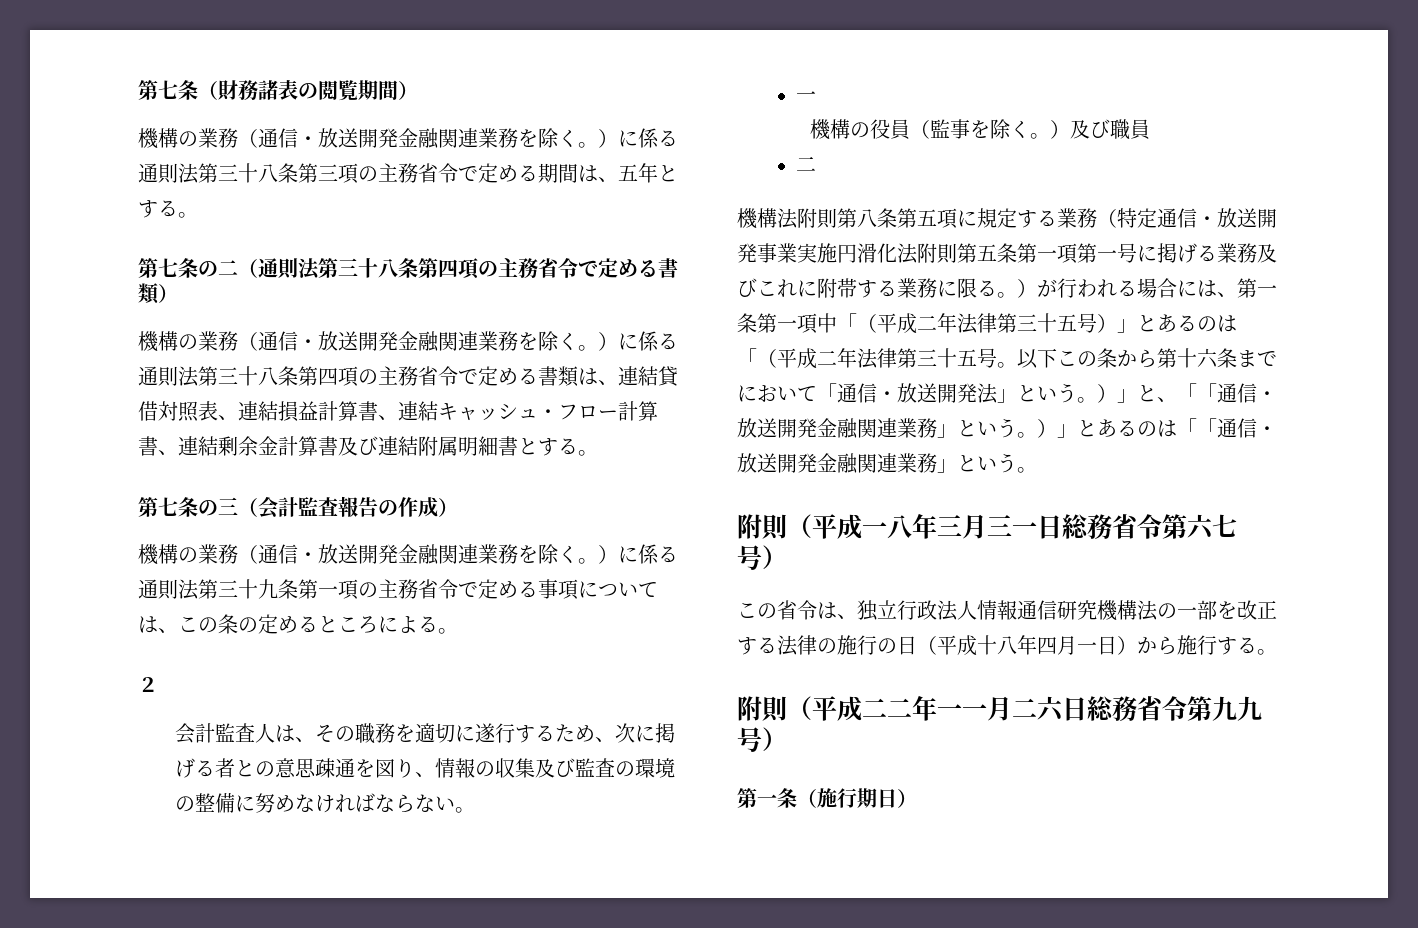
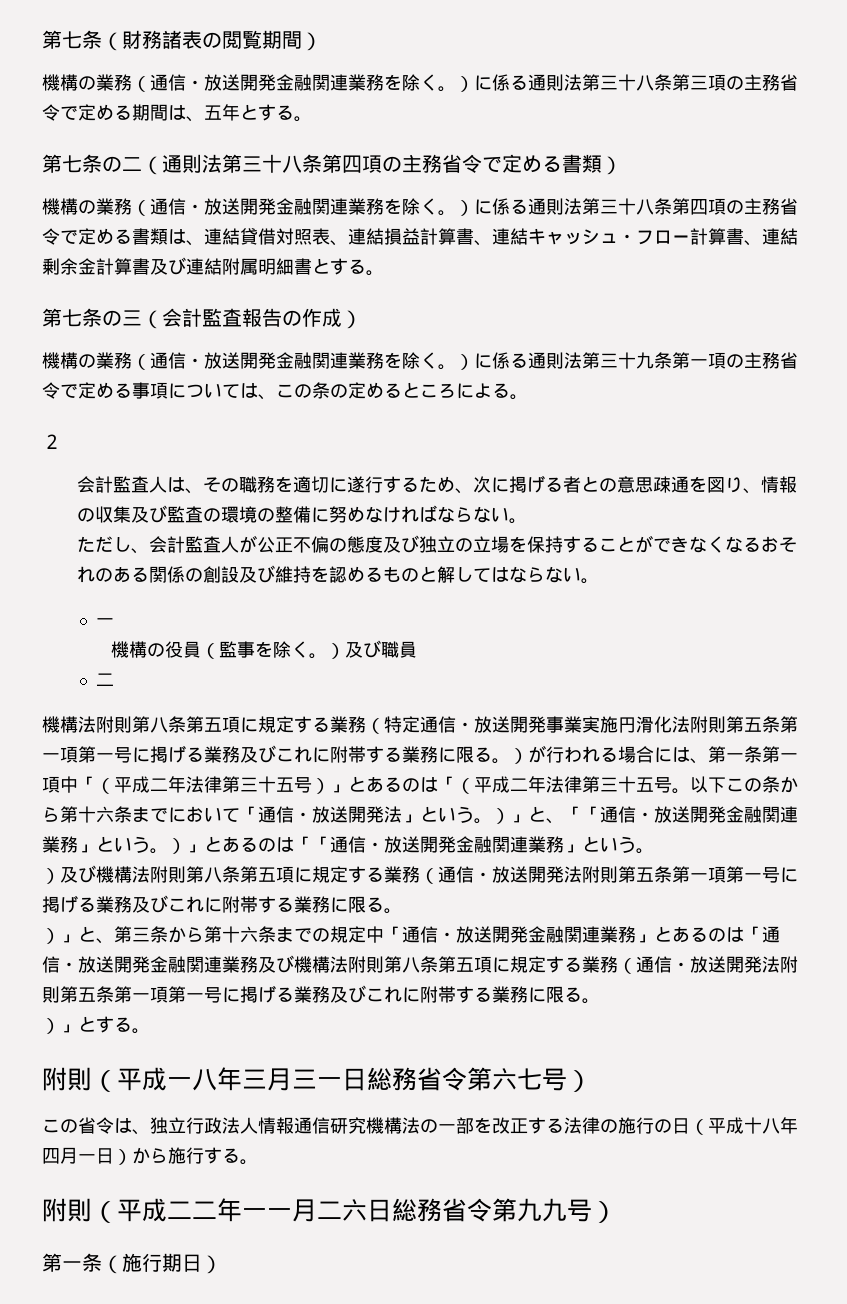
+ ただし、会計監査人が公正不偏の態度及び独立の立場を保持することができなくなるおそれのある関係の創設及び維持を認めるものと解してはならない。
+ ）及び機構法附則第八条第五項に規定する業務（通信・放送開発法附則第五条第一項第一号に掲げる業務及びこれに附帯する業務に限る。
+ ）」と、第三条から第十六条までの規定中「通信・放送開発金融関連業務」とあるのは「通信・放送開発金融関連業務及び機構法附則第八条第五項に規定する業務（通信・放送開発法附則第五条第一項第一号に掲げる業務及びこれに附帯する業務に限る。
+ ）」とする。

